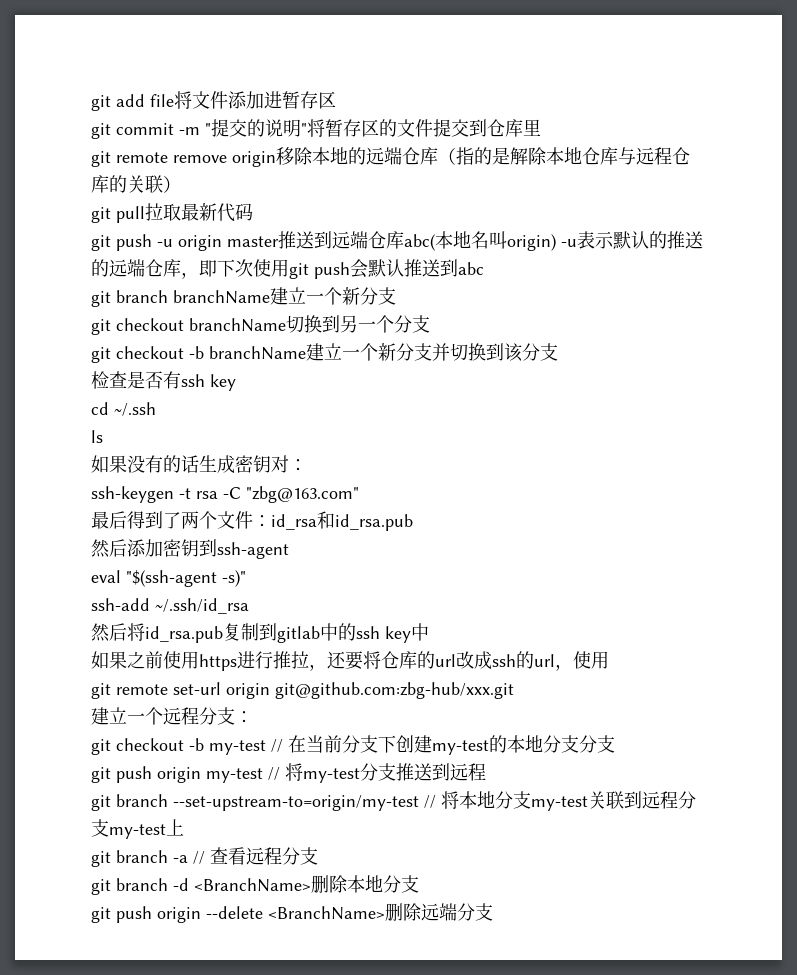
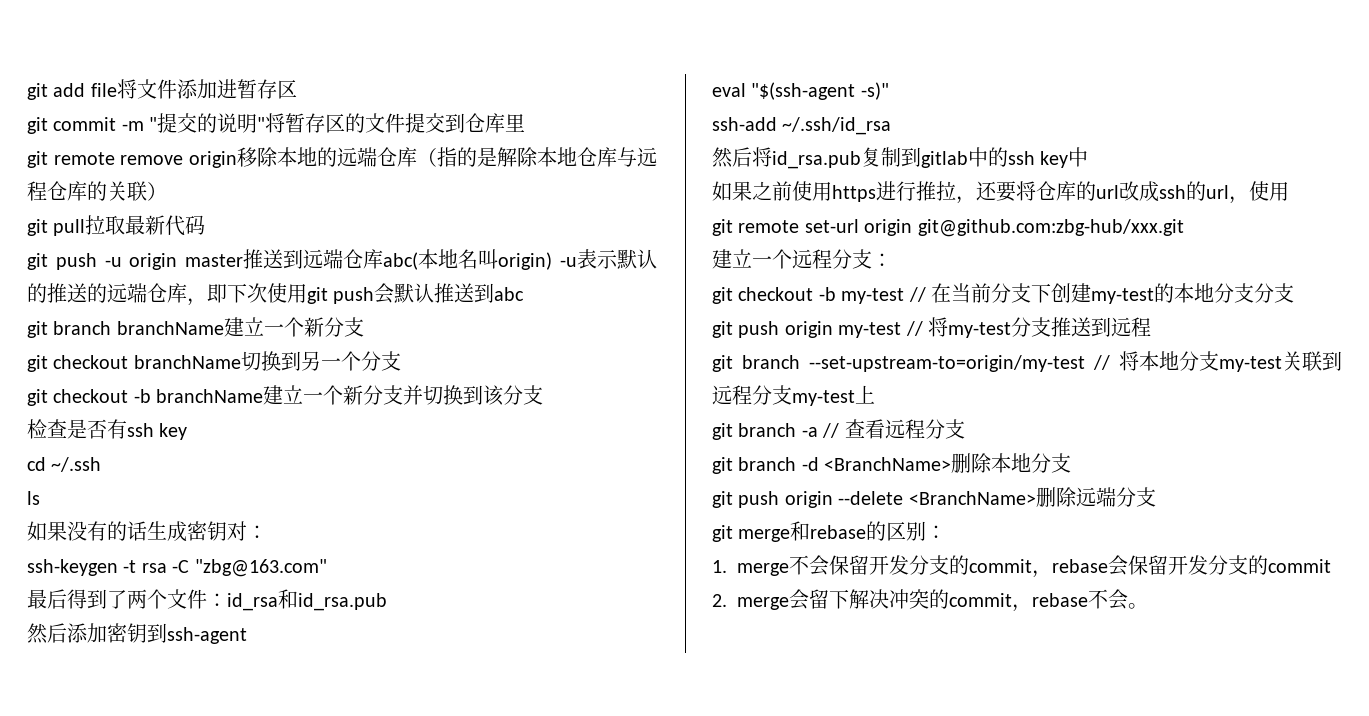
+ git merge和rebase的区别：
+ 1. merge不会保留开发分支的commit，rebase会保留开发分支的commit
+ 2. merge会留下解决冲突的commit，rebase不会。

